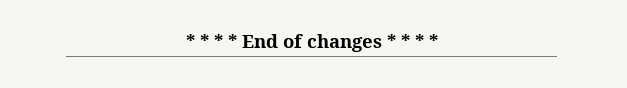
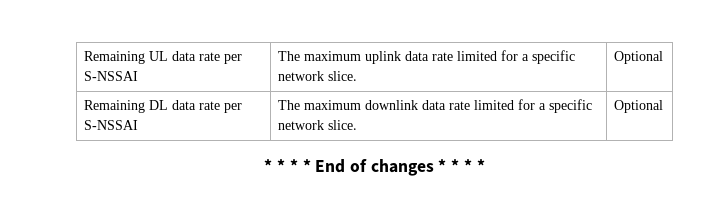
+ Remaining UL data rate per S-NSSAI | The maximum uplink data rate limited for a specific network slice. | Optional
+ Remaining DL data rate per S-NSSAI | The maximum downlink data rate limited for a specific network slice. | Optional

